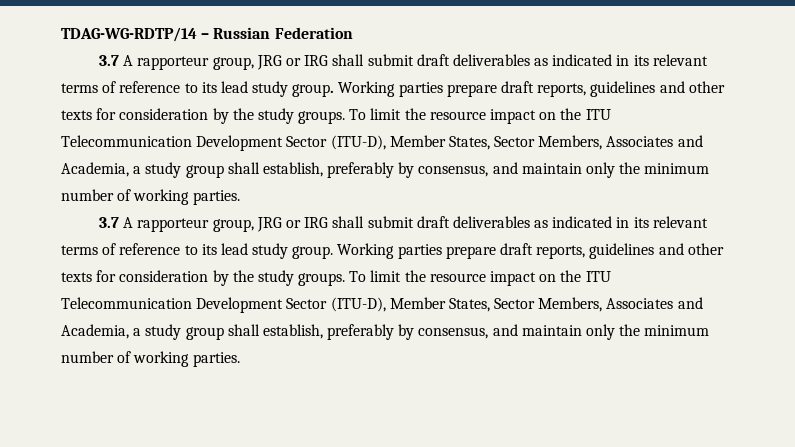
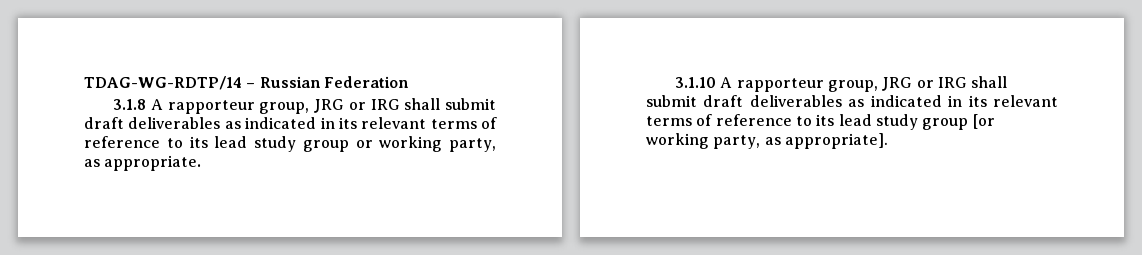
  TDAG-WG-RDTP/14 – Russian Federation
- 3.7 A rapporteur group, JRG or IRG shall submit draft deliverables as indicated in its relevant terms of reference to its lead study group. Working parties prepare draft reports, guidelines and other texts for consideration by the study groups. To limit the resource impact on the ITU Telecommunication Development Sector (ITU-D), Member States, Sector Members, Associates and Academia, a study group shall establish, preferably by consensus, and maintain only the minimum number of working parties.
- 3.7 A rapporteur group, JRG or IRG shall submit draft deliverables as indicated in its relevant terms of reference to its lead study group. Working parties prepare draft reports, guidelines and other texts for consideration by the study groups. To limit the resource impact on the ITU Telecommunication Development Sector (ITU-D), Member States, Sector Members, Associates and Academia, a study group shall establish, preferably by consensus, and maintain only the minimum number of working parties.
+ 3.1.8 A rapporteur group, JRG or IRG shall submit draft deliverables as indicated in its relevant terms of reference to its lead study group or working party, as appropriate.
+ 3.1.10 A rapporteur group, JRG or IRG shall submit draft deliverables as indicated in its relevant terms of reference to its lead study group [or working party, as appropriate].

